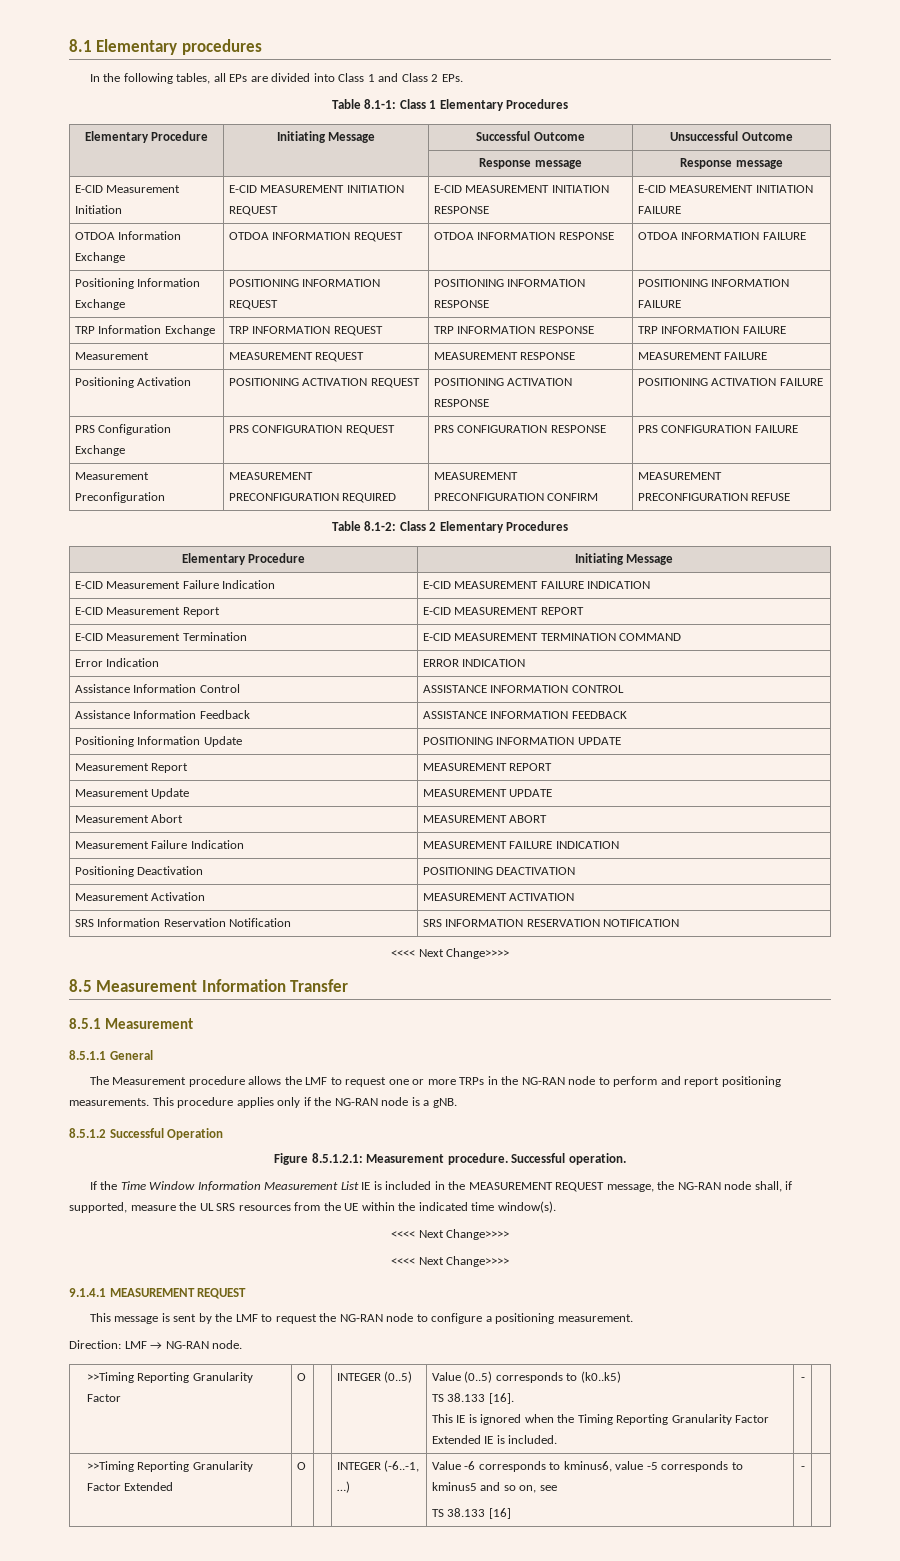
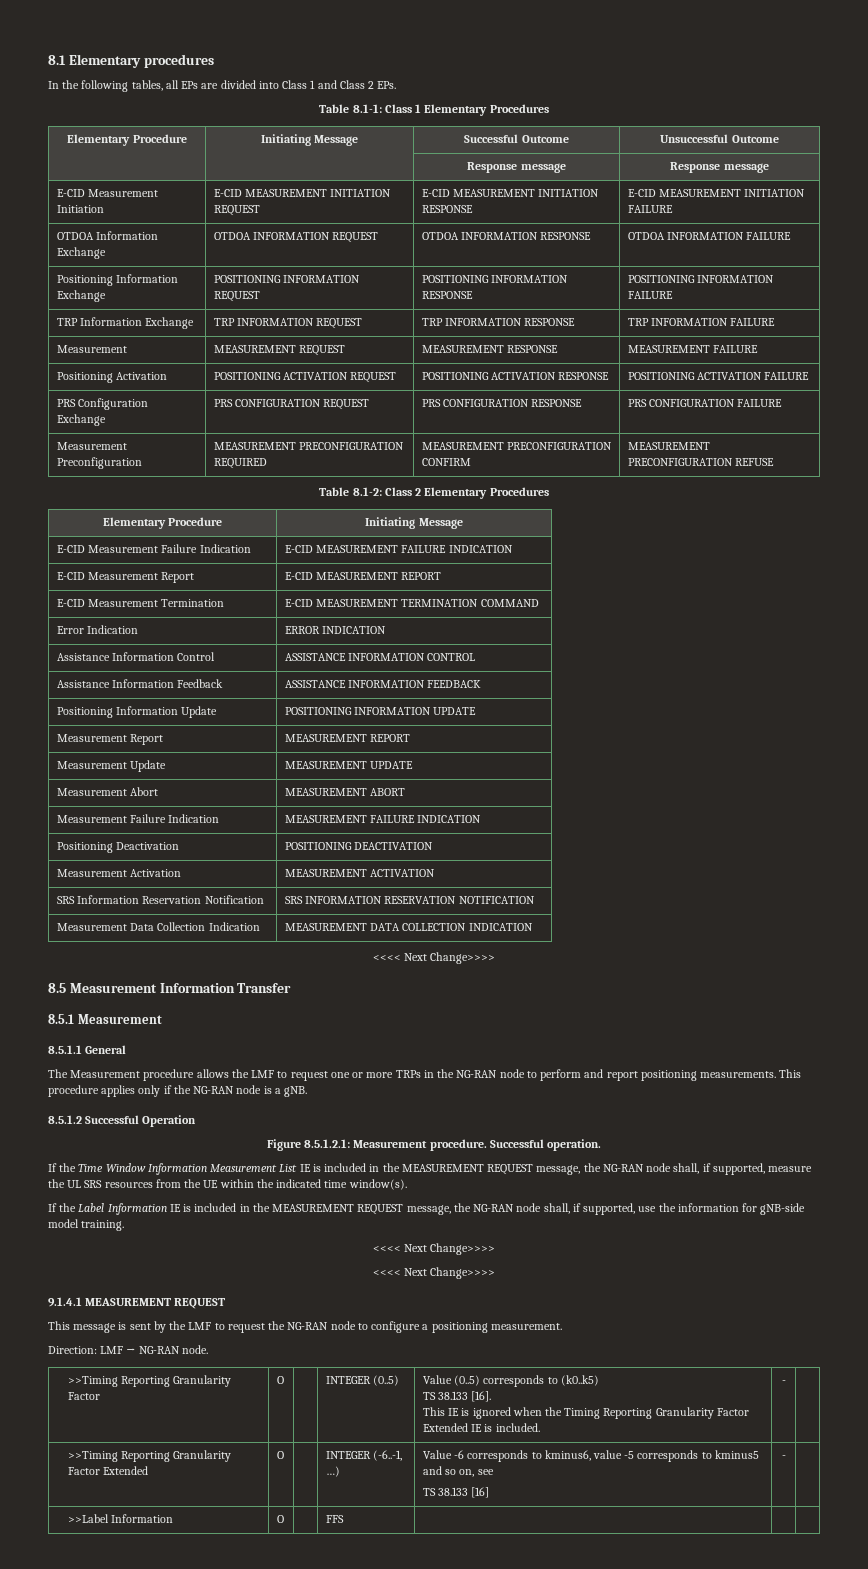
+ Measurement Data Collection Indication | MEASUREMENT DATA COLLECTION INDICATION
+ If the Label Information IE is included in the MEASUREMENT REQUEST message, the NG-RAN node shall, if supported, use the information for gNB-side model training.
+ >>Label Information | O | | FFS | | |

